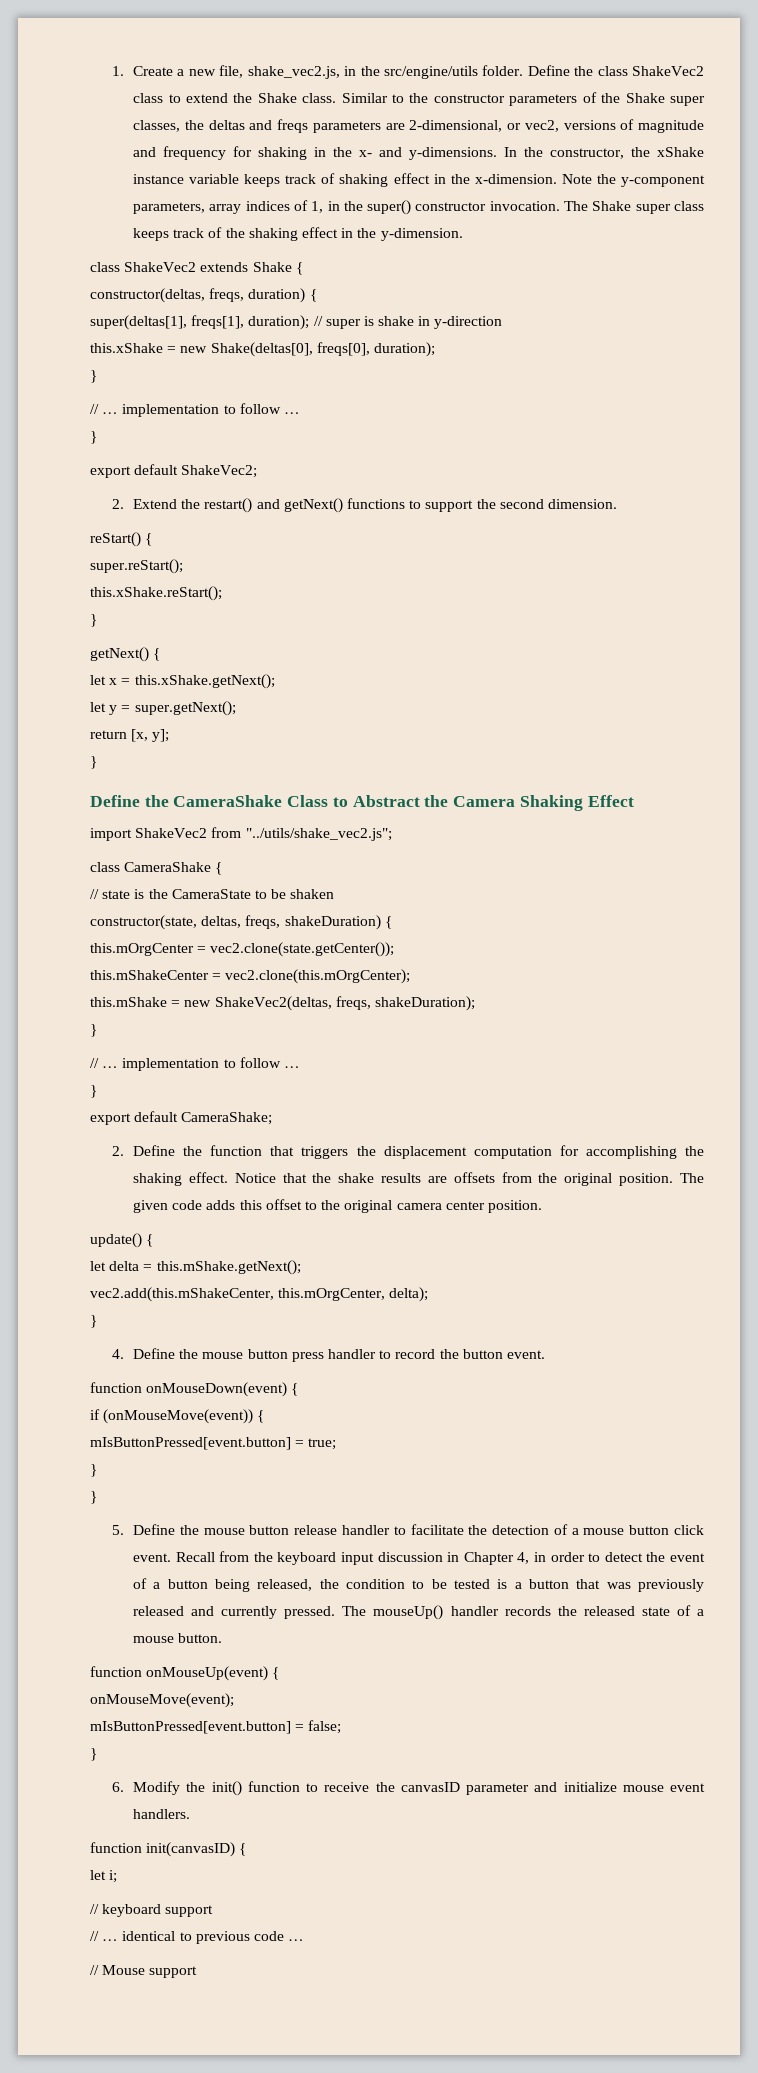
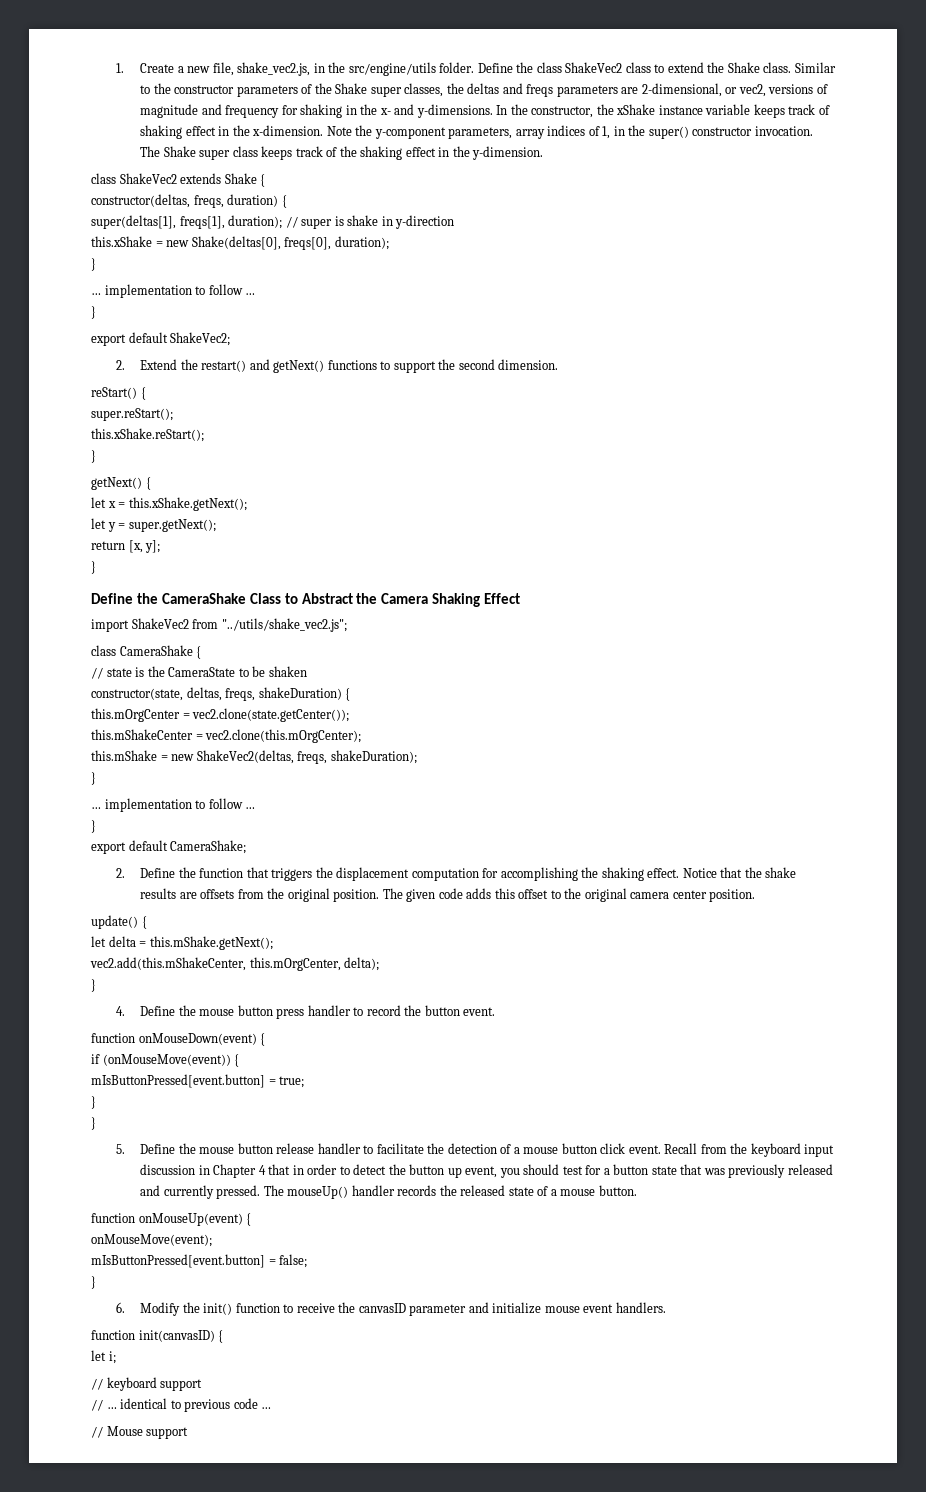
  this.xShake = new Shake(deltas[0], freqs[0], duration);
  }
- // … implementation to follow …
+ … implementation to follow …
  this.mShake = new ShakeVec2(deltas, freqs, shakeDuration);
  }
- // … implementation to follow …
+ … implementation to follow …
- Recall from the keyboard input discussion in Chapter 4, in order to detect the event of a button being released, the condition to be tested is a button that was previously released and currently pressed.
+ Recall from the keyboard input discussion in Chapter 4 that in order to detect the button up event, you should test for a button state that was previously released and currently pressed.

